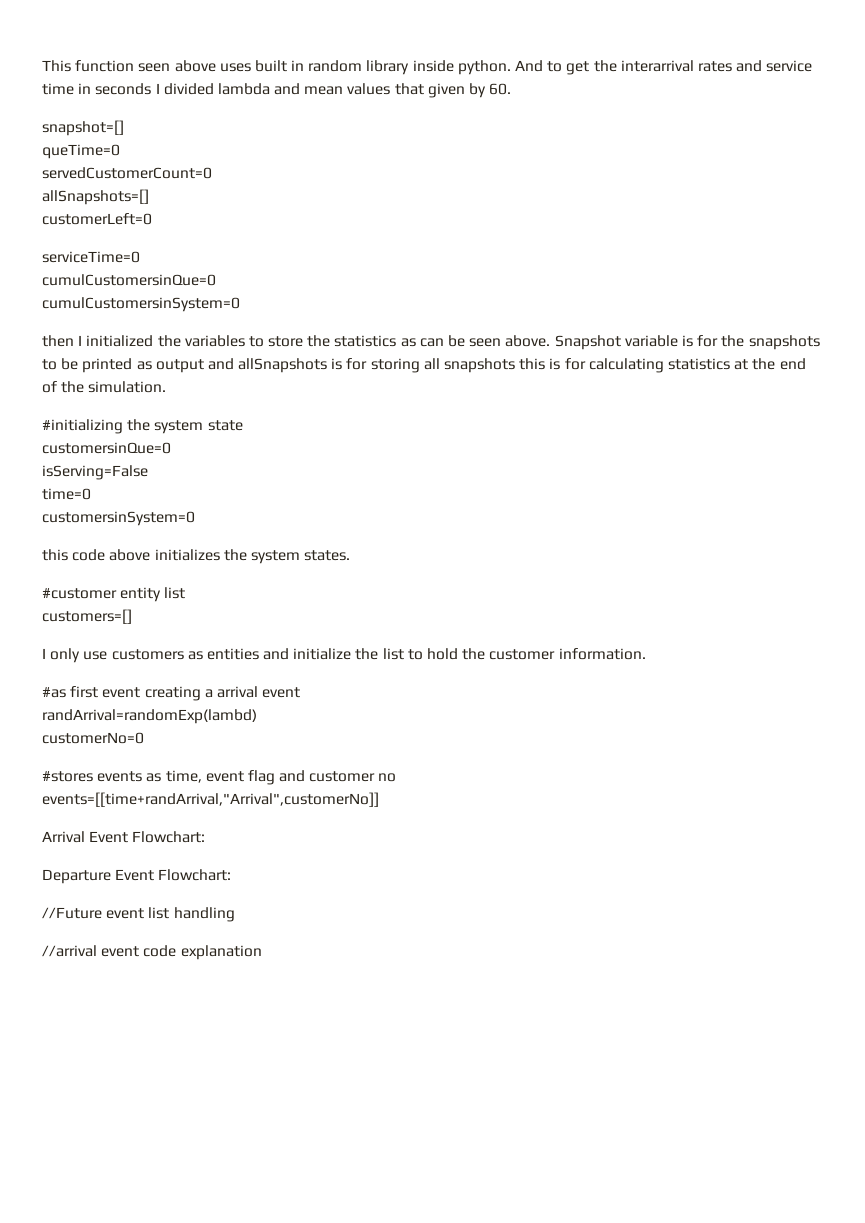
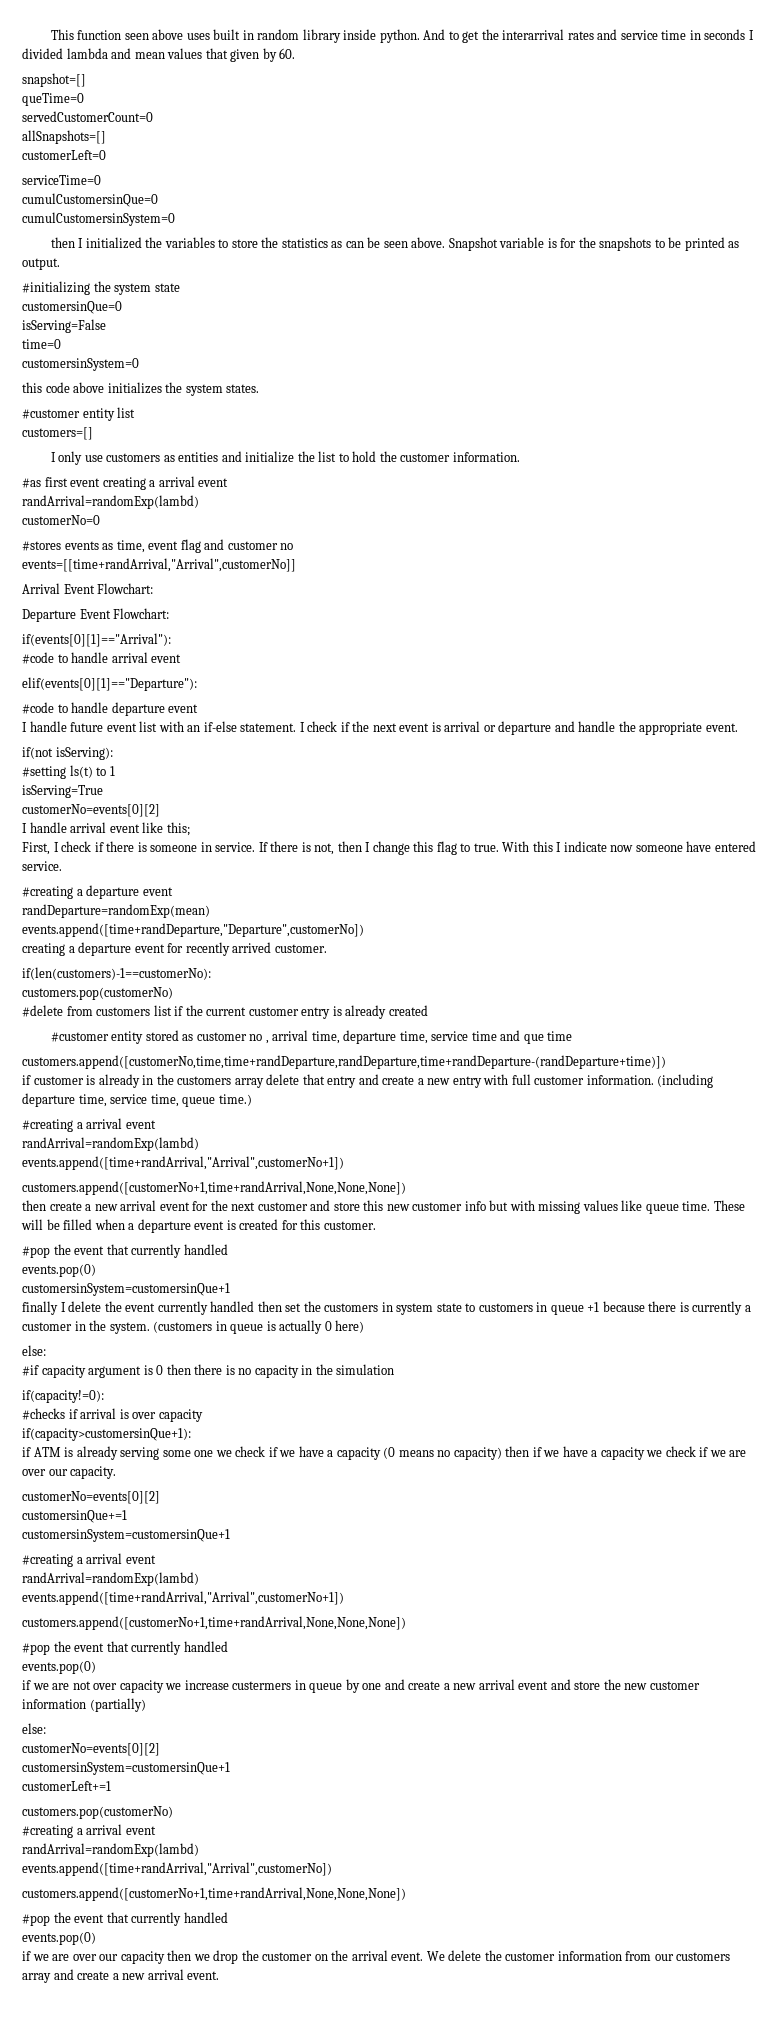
- Snapshot variable is for the snapshots to be printed as output and allSnapshots is for storing all snapshots this is for calculating statistics at the end of the simulation.
+ Snapshot variable is for the snapshots to be printed as output.
- //Future event list handling
- //arrival event code explanation
+ if(events[0][1]=="Arrival"):
+ #code to handle arrival event
+ elif(events[0][1]=="Departure"):
+ #code to handle departure event
+ I handle future event list with an if-else statement. I check if the next event is arrival or departure and handle the appropriate event.
+ if(not isServing):
+ #setting ls(t) to 1
+ isServing=True
+ customerNo=events[0][2]
+ I handle arrival event like this;
+ First, I check if there is someone in service. If there is not, then I change this flag to true. With this I indicate now someone have entered service.
+ #creating a departure event
+ randDeparture=randomExp(mean)
+ events.append([time+randDeparture,"Departure",customerNo])
+ creating a departure event for recently arrived customer.
+ if(len(customers)-1==customerNo):
+ customers.pop(customerNo)
+ #delete from customers list if the current customer entry is already created
+ #customer entity stored as customer no , arrival time, departure time, service time and que time
+ customers.append([customerNo,time,time+randDeparture,randDeparture,time+randDeparture-(randDeparture+time)])
+ if customer is already in the customers array delete that entry and create a new entry with full customer information. (including departure time, service time, queue time.)
+ #creating a arrival event
+ randArrival=randomExp(lambd)
+ events.append([time+randArrival,"Arrival",customerNo+1])
+ customers.append([customerNo+1,time+randArrival,None,None,None])
+ then create a new arrival event for the next customer and store this new customer info but with missing values like queue time. These will be filled when a departure event is created for this customer.
+ #pop the event that currently handled
+ events.pop(0)
+ customersinSystem=customersinQue+1
+ finally I delete the event currently handled then set the customers in system state to customers in queue +1 because there is currently a customer in the system. (customers in queue is actually 0 here)
+ else:
+ #if capacity argument is 0 then there is no capacity in the simulation
+ if(capacity!=0):
+ #checks if arrival is over capacity
+ if(capacity>customersinQue+1):
+ if ATM is already serving some one we check if we have a capacity (0 means no capacity) then if we have a capacity we check if we are over our capacity.
+ customerNo=events[0][2]
+ customersinQue+=1
+ customersinSystem=customersinQue+1
+ #creating a arrival event
+ randArrival=randomExp(lambd)
+ events.append([time+randArrival,"Arrival",customerNo+1])
+ customers.append([customerNo+1,time+randArrival,None,None,None])
+ #pop the event that currently handled
+ events.pop(0)
+ if we are not over capacity we increase custermers in queue by one and create a new arrival event and store the new customer information (partially)
+ else:
+ customerNo=events[0][2]
+ customersinSystem=customersinQue+1
+ customerLeft+=1
+ customers.pop(customerNo)
+ #creating a arrival event
+ randArrival=randomExp(lambd)
+ events.append([time+randArrival,"Arrival",customerNo])
+ customers.append([customerNo+1,time+randArrival,None,None,None])
+ #pop the event that currently handled
+ events.pop(0)
+ if we are over our capacity then we drop the customer on the arrival event. We delete the customer information from our customers array and create a new arrival event.

